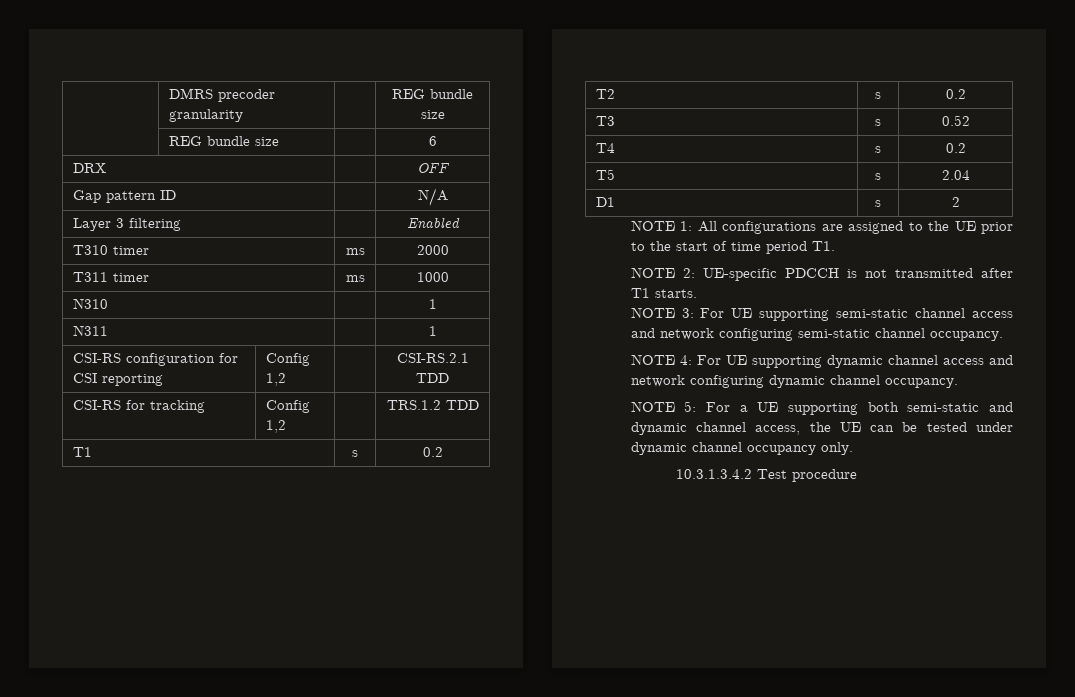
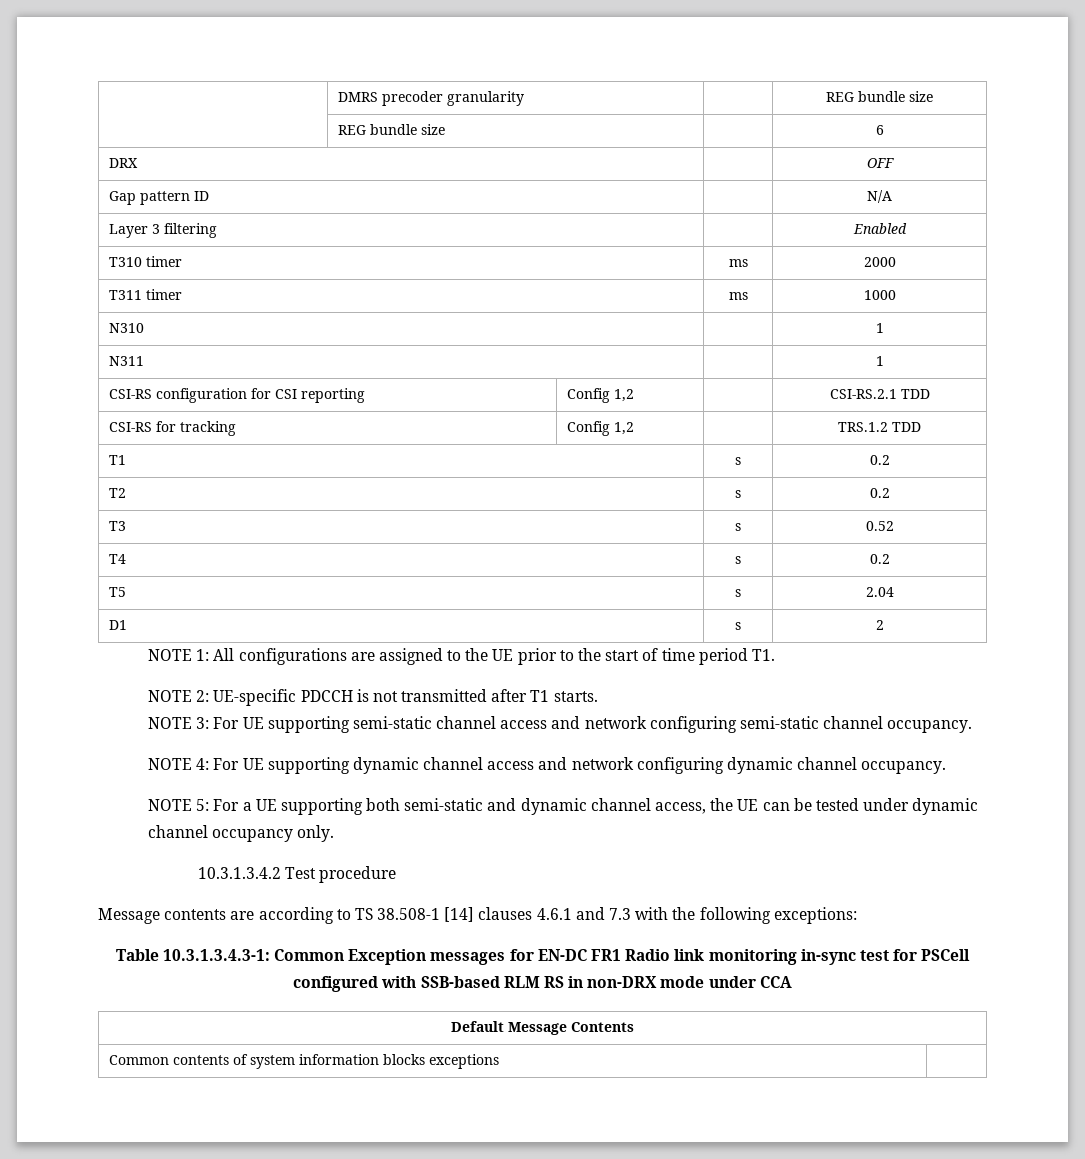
+ Message contents are according to TS 38.508-1 [14] clauses 4.6.1 and 7.3 with the following exceptions:
+ Table 10.3.1.3.4.3-1: Common Exception messages for EN-DC FR1 Radio link monitoring in-sync test for PSCell configured with SSB-based RLM RS in non-DRX mode under CCA
+ Default Message Contents
+ Common contents of system information blocks exceptions |

